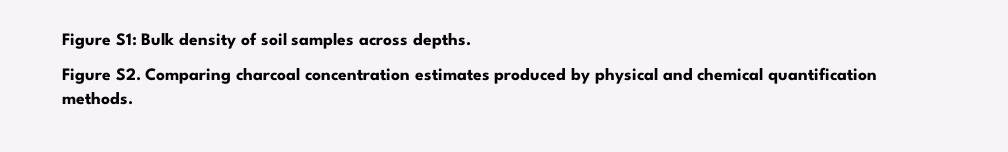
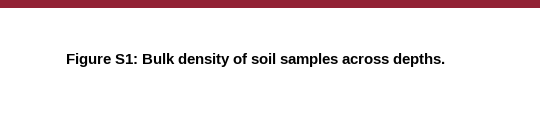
- Figure S2. Comparing charcoal concentration estimates produced by physical and chemical quantification methods.

